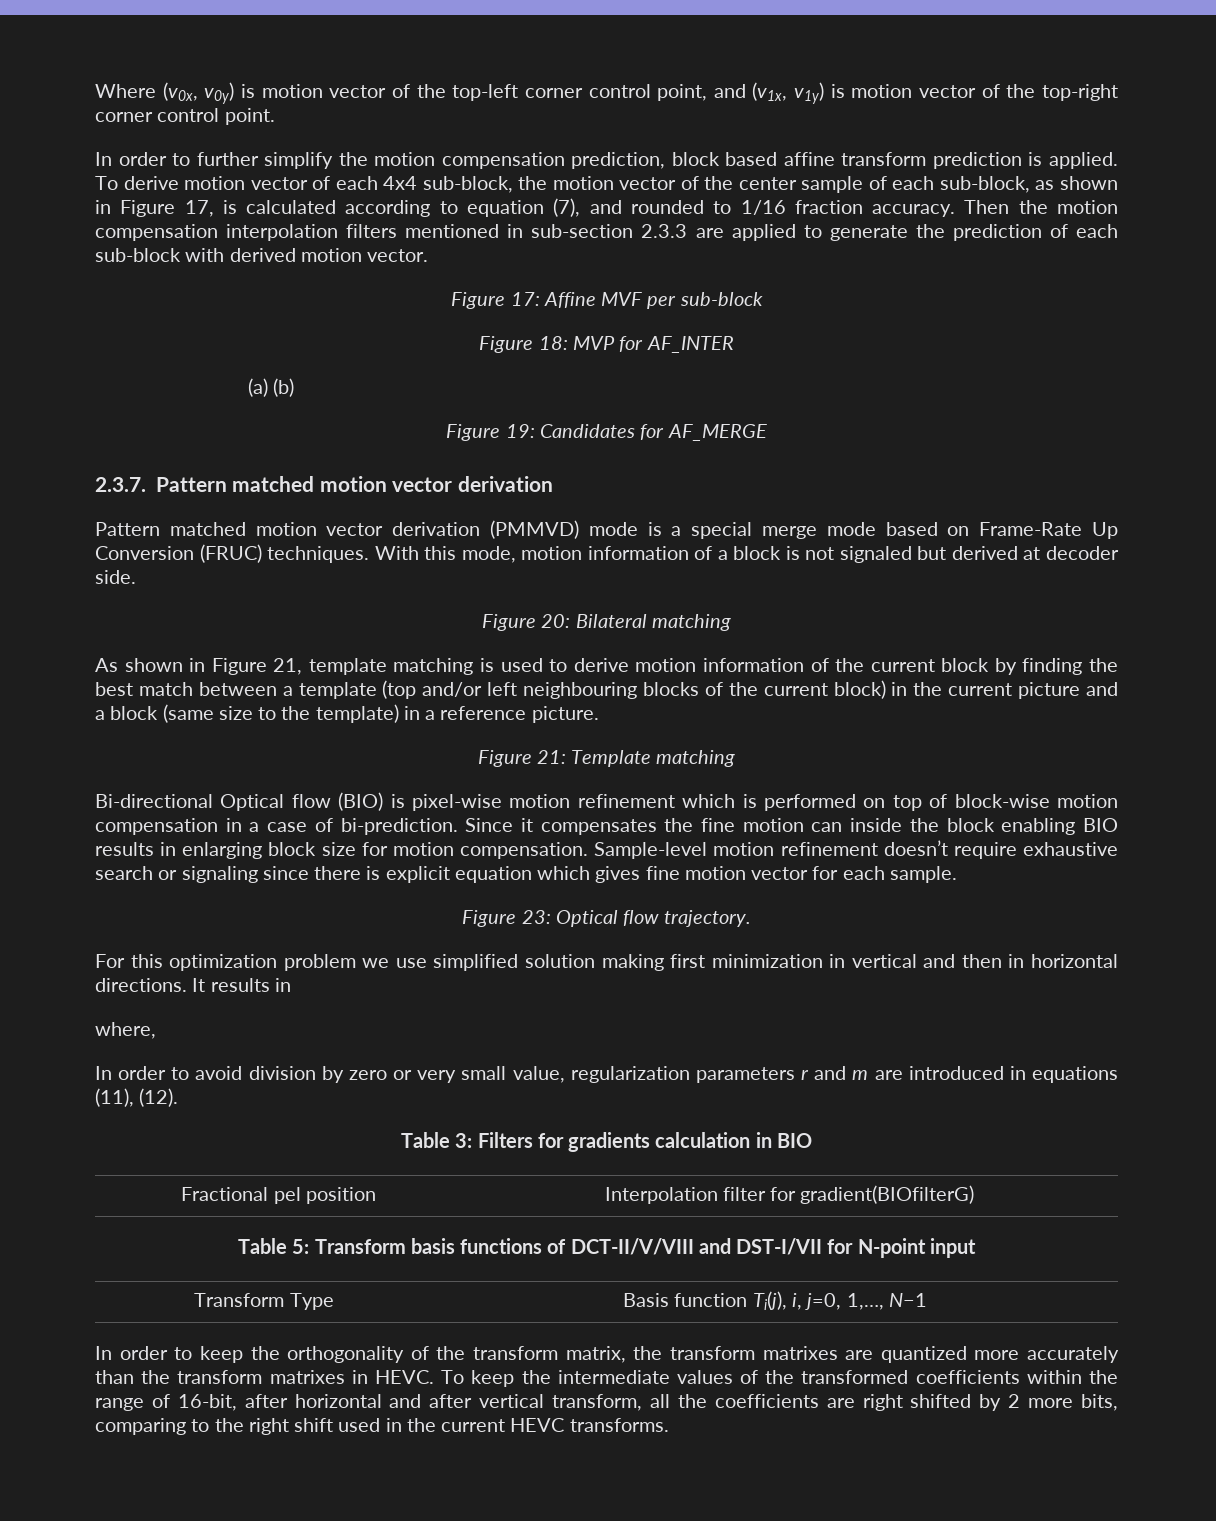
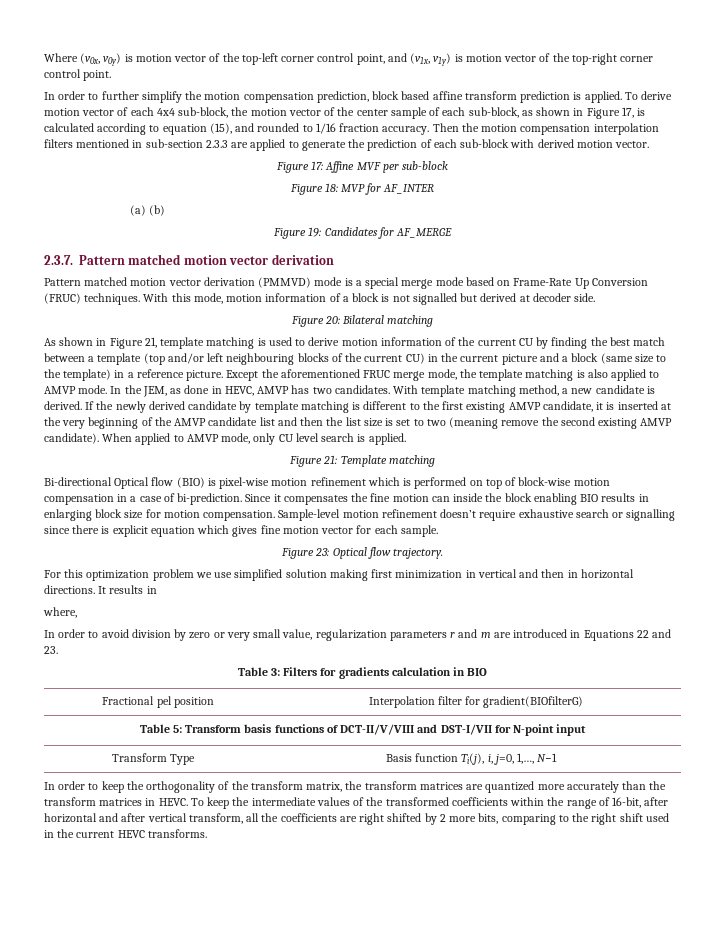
- To derive motion vector of each 4x4 sub-block, the motion vector of the center sample of each sub-block, as shown in Figure 17, is calculated according to equation (7), and rounded to 1/16 fraction accuracy.
+ To derive motion vector of each 4x4 sub-block, the motion vector of the center sample of each sub-block, as shown in Figure 17, is calculated according to equation (15), and rounded to 1/16 fraction accuracy.
- With this mode, motion information of a block is not signaled but derived at decoder side.
+ With this mode, motion information of a block is not signalled but derived at decoder side.
- As shown in Figure 21, template matching is used to derive motion information of the current block by finding the best match between a template (top and/or left neighbouring blocks of the current block) in the current picture and a block (same size to the template) in a reference picture.
+ As shown in Figure 21, template matching is used to derive motion information of the current CU by finding the best match between a template (top and/or left neighbouring blocks of the current CU) in the current picture and a block (same size to the template) in a reference picture. Except the aforementioned FRUC merge mode, the template matching is also applied to AMVP mode. In the JEM, as done in HEVC, AMVP has two candidates. With template matching method, a new candidate is derived. If the newly derived candidate by template matching is different to the first existing AMVP candidate, it is inserted at the very beginning of the AMVP candidate list and then the list size is set to two (meaning remove the second existing AMVP candidate). When applied to AMVP mode, only CU level search is applied.
- Sample-level motion refinement doesn’t require exhaustive search or signaling since there is explicit equation which gives fine motion vector for each sample.
+ Sample-level motion refinement doesn’t require exhaustive search or signalling since there is explicit equation which gives fine motion vector for each sample.
- In order to avoid division by zero or very small value, regularization parameters r and m are introduced in equations (11), (12).
+ In order to avoid division by zero or very small value, regularization parameters r and m are introduced in Equations 22 and 23.
- In order to keep the orthogonality of the transform matrix, the transform matrixes are quantized more accurately than the transform matrixes in HEVC.
+ In order to keep the orthogonality of the transform matrix, the transform matrices are quantized more accurately than the transform matrices in HEVC.

